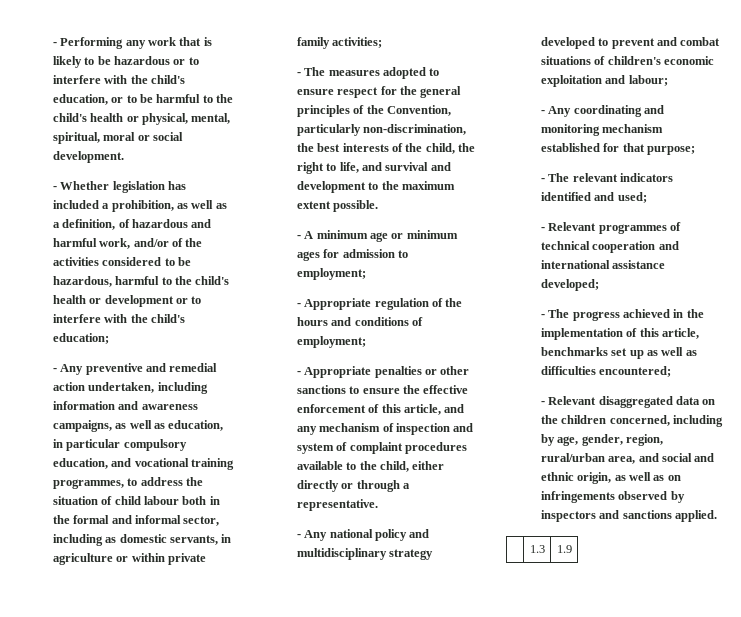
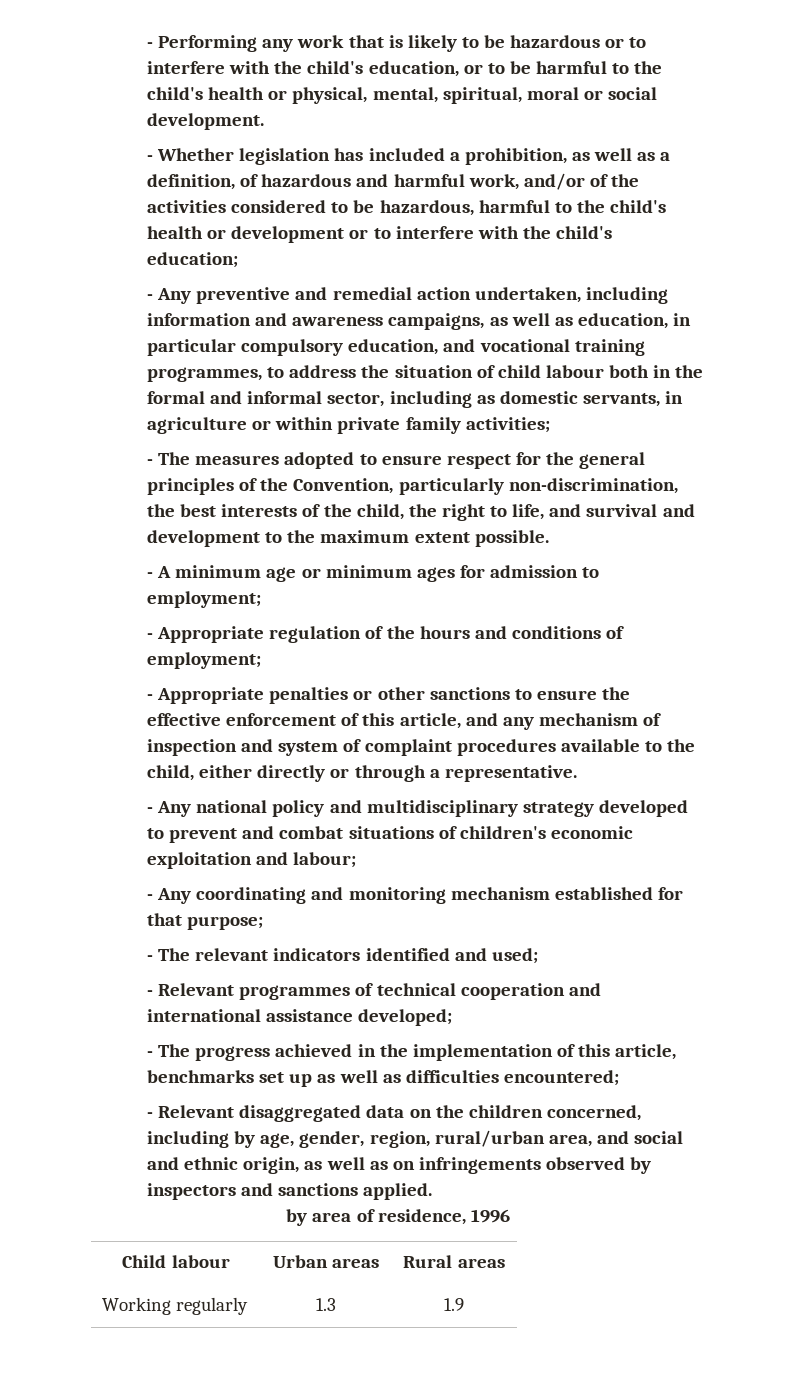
- | 1.3 | 1.9
+ by area of residence, 1996
+ Child labour | Urban areas | Rural areas
+ Working regularly | 1.3 | 1.9

